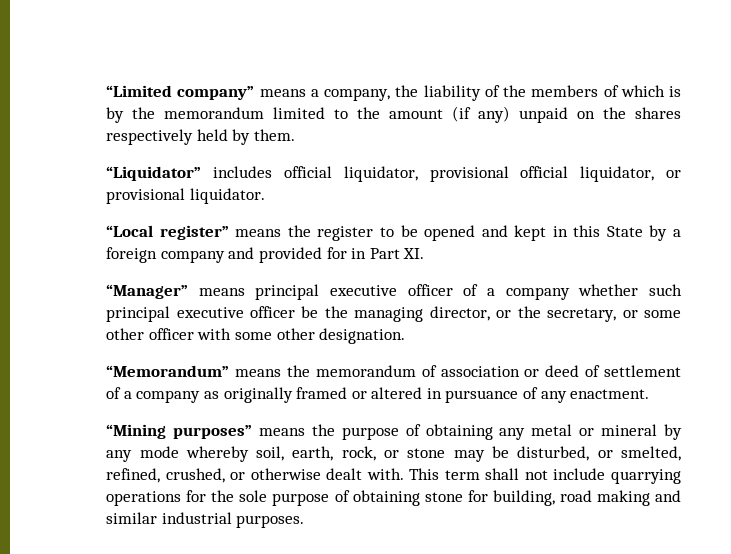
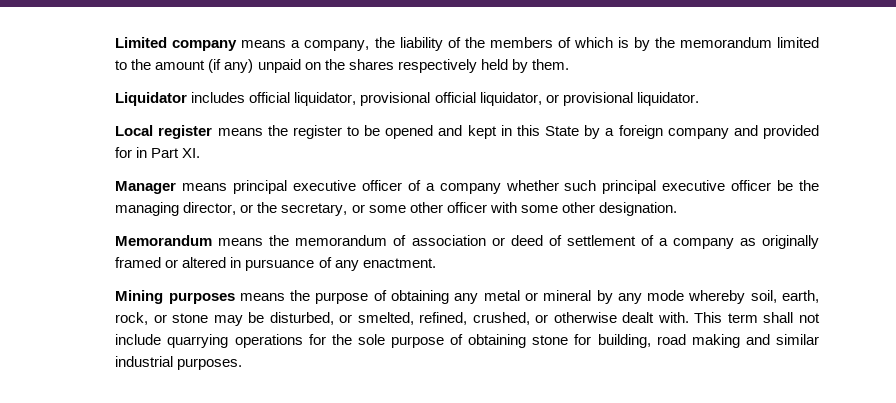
- “Limited company” means a company, the liability of the members of which is by the memorandum limited to the amount (if any) unpaid on the shares respectively held by them.
+ Limited company means a company, the liability of the members of which is by the memorandum limited to the amount (if any) unpaid on the shares respectively held by them.
- “Liquidator” includes official liquidator, provisional official liquidator, or provisional liquidator.
+ Liquidator includes official liquidator, provisional official liquidator, or provisional liquidator.
- “Local register” means the register to be opened and kept in this State by a foreign company and provided for in Part XI.
+ Local register means the register to be opened and kept in this State by a foreign company and provided for in Part XI.
- “Manager” means principal executive officer of a company whether such principal executive officer be the managing director, or the secretary, or some other officer with some other designation.
+ Manager means principal executive officer of a company whether such principal executive officer be the managing director, or the secretary, or some other officer with some other designation.
- “Memorandum” means the memorandum of association or deed of settlement of a company as originally framed or altered in pursuance of any enactment.
+ Memorandum means the memorandum of association or deed of settlement of a company as originally framed or altered in pursuance of any enactment.
- “Mining purposes” means the purpose of obtaining any metal or mineral by any mode whereby soil, earth, rock, or stone may be disturbed, or smelted, refined, crushed, or otherwise dealt with.
+ Mining purposes means the purpose of obtaining any metal or mineral by any mode whereby soil, earth, rock, or stone may be disturbed, or smelted, refined, crushed, or otherwise dealt with.

